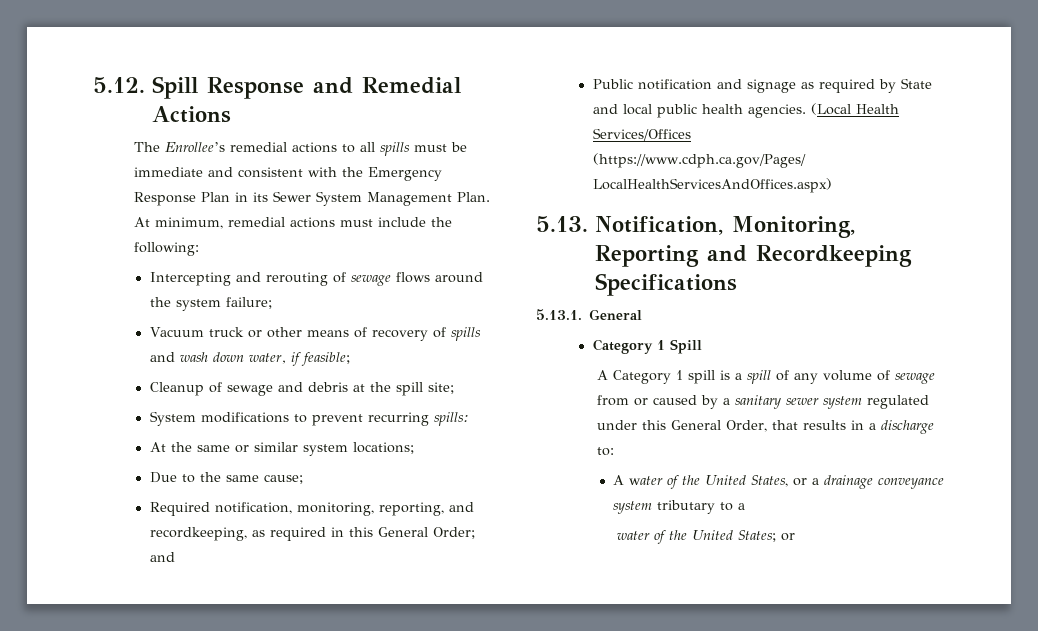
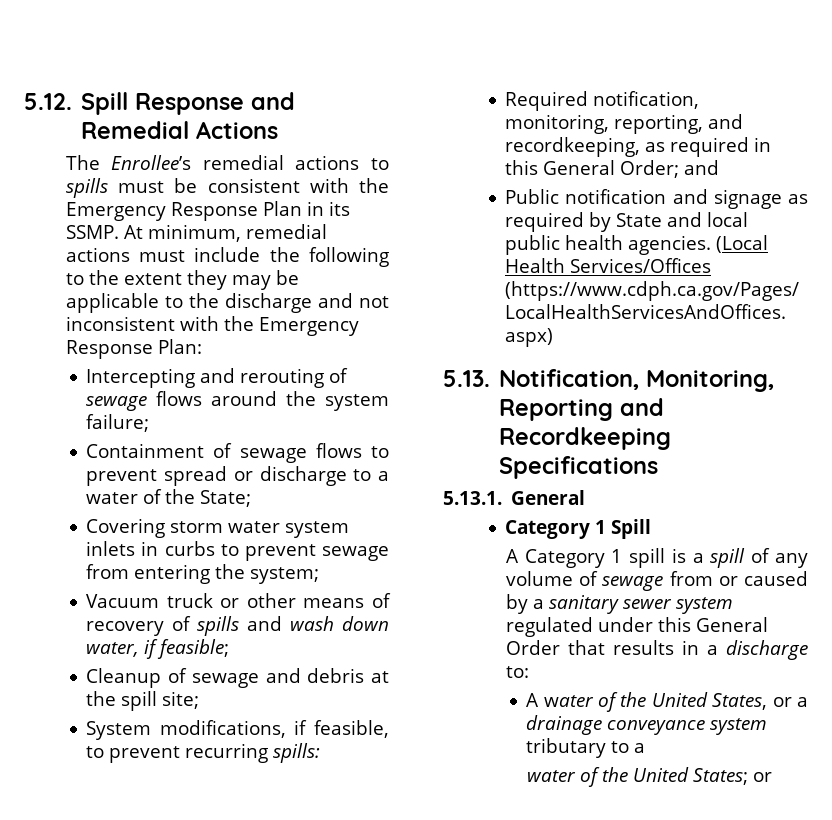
- The Enrollee’s remedial actions to all spills must be immediate and consistent with the Emergency Response Plan in its Sewer System Management Plan.
+ The Enrollee’s remedial actions to spills must be consistent with the Emergency Response Plan in its SSMP.
- At minimum, remedial actions must include the following:
+ At minimum, remedial actions must include the following to the extent they may be applicable to the discharge and not inconsistent with the Emergency Response Plan:
+ Containment of sewage flows to prevent spread or discharge to a water of the State;
+ Covering storm water system inlets in curbs to prevent sewage from entering the system;
- System modifications to prevent recurring spills:
+ System modifications, if feasible, to prevent recurring spills:
- At the same or similar system locations;
- Due to the same cause;
- A Category 1 spill is a spill of any volume of sewage from or caused by a sanitary sewer system regulated under this General Order, that results in a discharge to:
+ A Category 1 spill is a spill of any volume of sewage from or caused by a sanitary sewer system regulated under this General Order that results in a discharge to:

